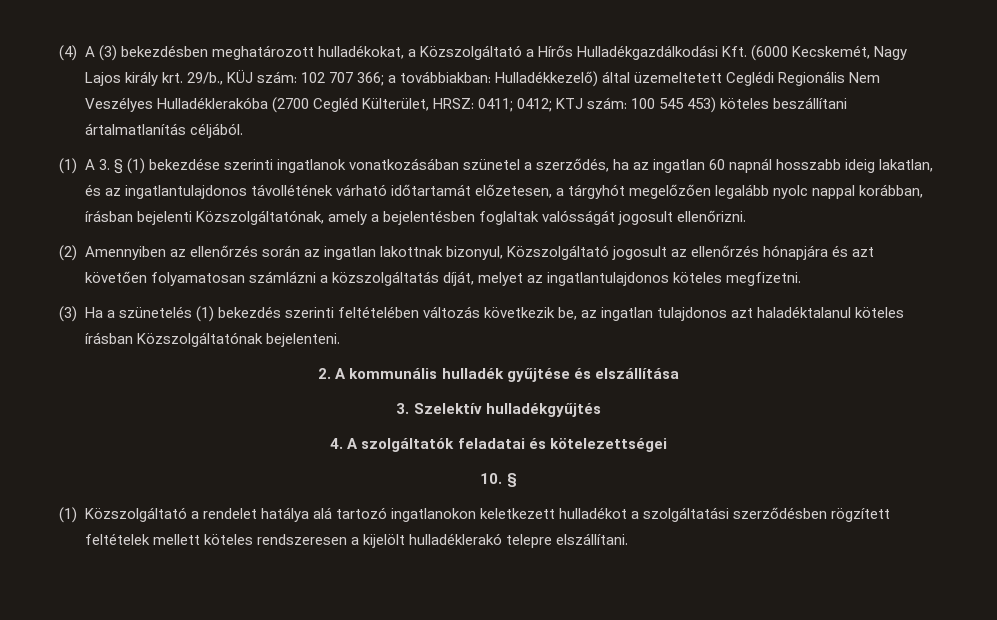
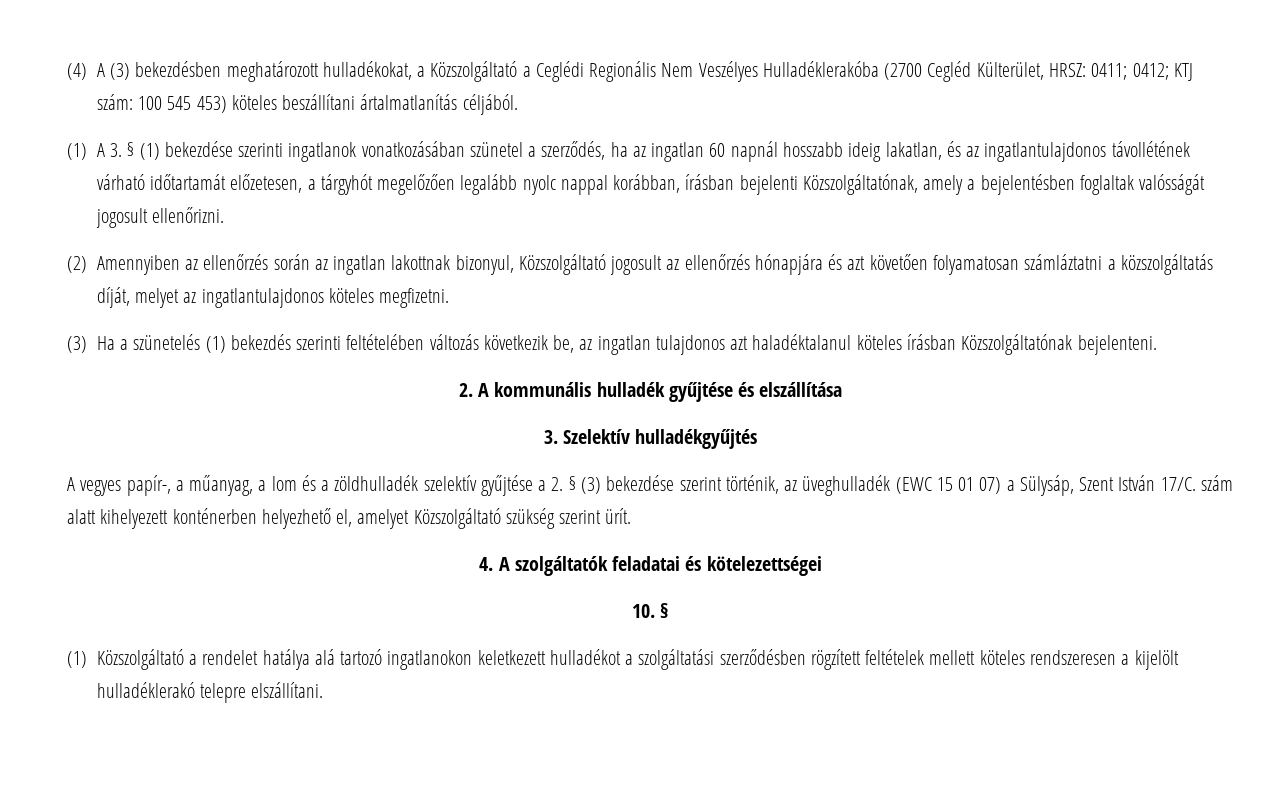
- (4) A (3) bekezdésben meghatározott hulladékokat, a Közszolgáltató a Hírős Hulladékgazdálkodási Kft. (6000 Kecskemét, Nagy Lajos király krt. 29/b., KÜJ szám: 102 707 366; a továbbiakban: Hulladékkezelő) által üzemeltetett Ceglédi Regionális Nem Veszélyes Hulladéklerakóba (2700 Cegléd Külterület, HRSZ: 0411; 0412; KTJ szám: 100 545 453) köteles beszállítani ártalmatlanítás céljából.
+ (4) A (3) bekezdésben meghatározott hulladékokat, a Közszolgáltató a Ceglédi Regionális Nem Veszélyes Hulladéklerakóba (2700 Cegléd Külterület, HRSZ: 0411; 0412; KTJ szám: 100 545 453) köteles beszállítani ártalmatlanítás céljából.
- (2) Amennyiben az ellenőrzés során az ingatlan lakottnak bizonyul, Közszolgáltató jogosult az ellenőrzés hónapjára és azt követően folyamatosan számlázni a közszolgáltatás díját, melyet az ingatlantulajdonos köteles megfizetni.
+ (2) Amennyiben az ellenőrzés során az ingatlan lakottnak bizonyul, Közszolgáltató jogosult az ellenőrzés hónapjára és azt követően folyamatosan számláztatni a közszolgáltatás díját, melyet az ingatlantulajdonos köteles megfizetni.
+ A vegyes papír-, a műanyag, a lom és a zöldhulladék szelektív gyűjtése a 2. § (3) bekezdése szerint történik, az üveghulladék (EWC 15 01 07) a Sülysáp, Szent István 17/C. szám alatt kihelyezett konténerben helyezhető el, amelyet Közszolgáltató szükség szerint ürít.

